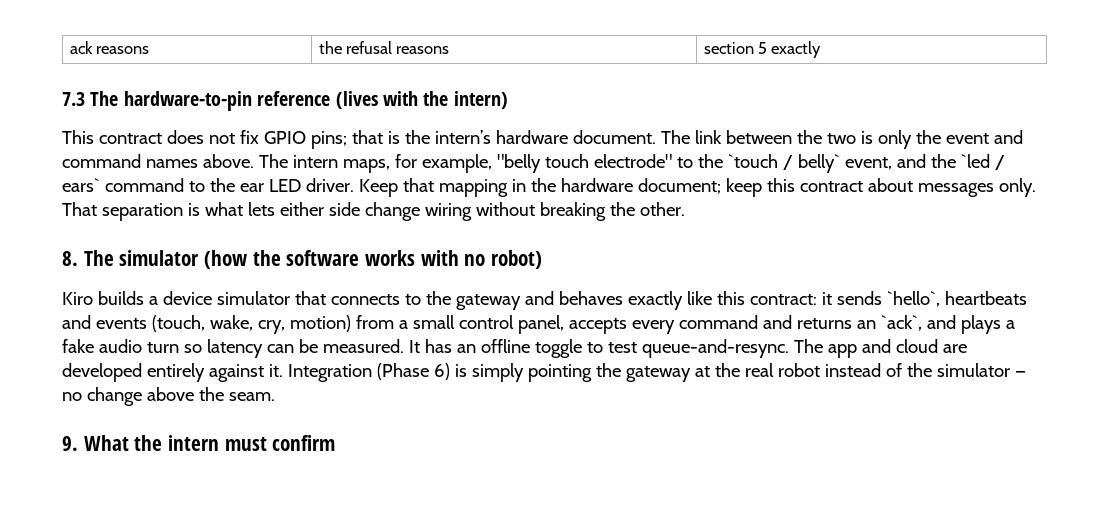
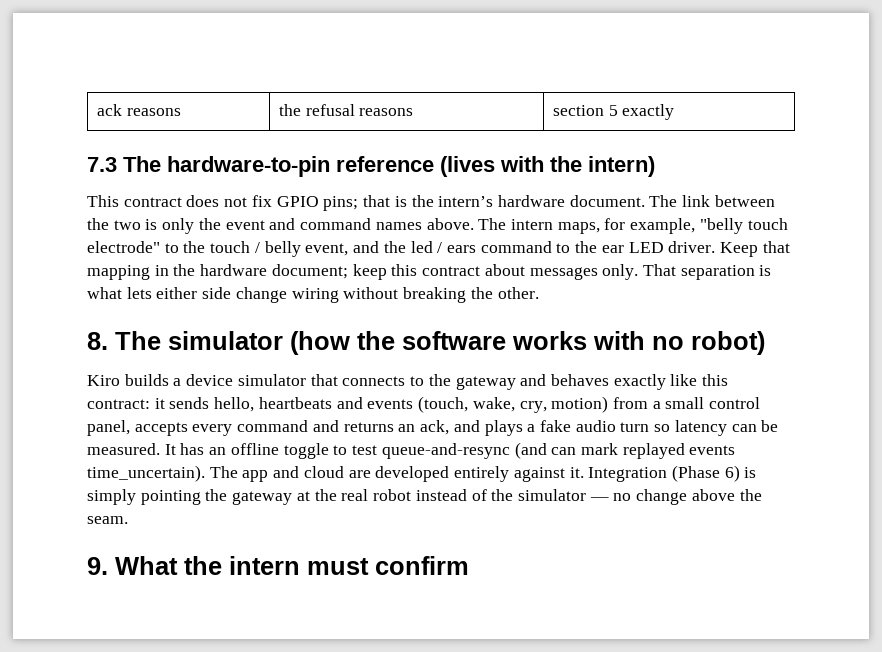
- The intern maps, for example, "belly touch electrode" to the `touch / belly` event, and the `led / ears` command to the ear LED driver.
+ The intern maps, for example, "belly touch electrode" to the touch / belly event, and the led / ears command to the ear LED driver.
- Kiro builds a device simulator that connects to the gateway and behaves exactly like this contract: it sends `hello`, heartbeats and events (touch, wake, cry, motion) from a small control panel, accepts every command and returns an `ack`, and plays a fake audio turn so latency can be measured.
+ Kiro builds a device simulator that connects to the gateway and behaves exactly like this contract: it sends hello, heartbeats and events (touch, wake, cry, motion) from a small control panel, accepts every command and returns an ack, and plays a fake audio turn so latency can be measured.
- It has an offline toggle to test queue-and-resync.
+ It has an offline toggle to test queue-and-resync (and can mark replayed events time_uncertain).

